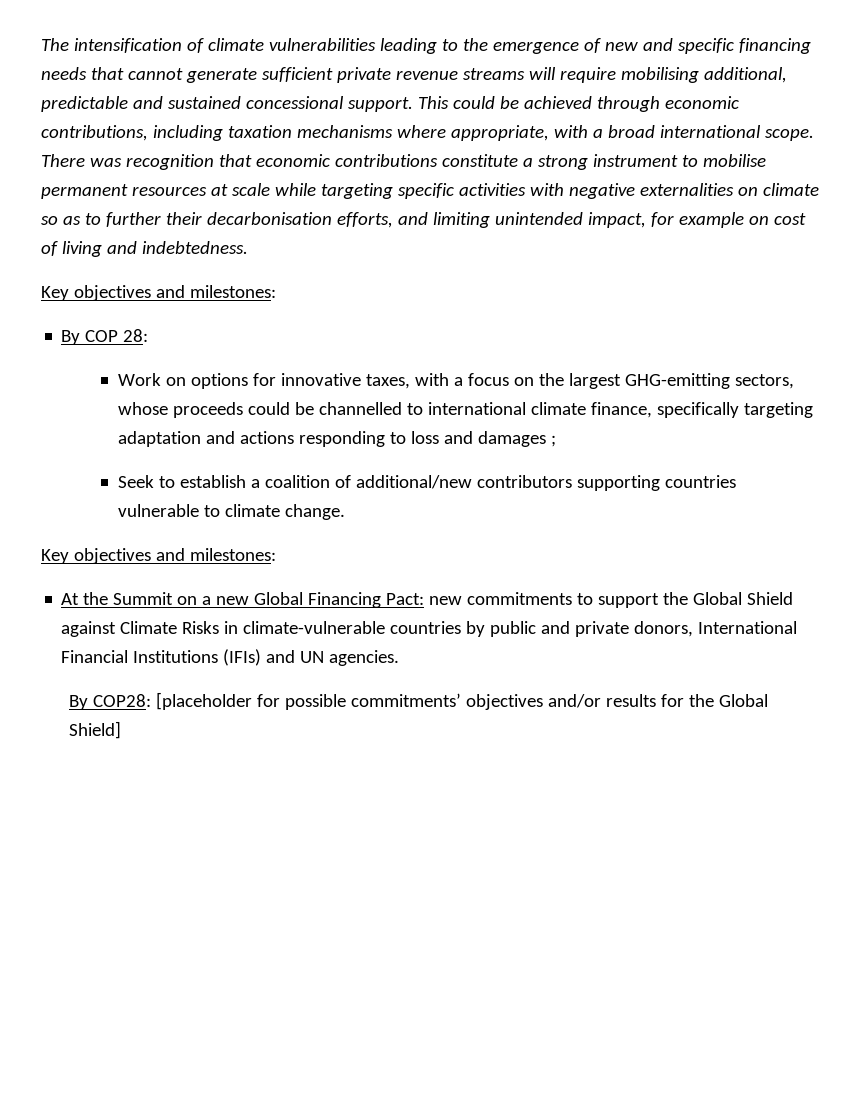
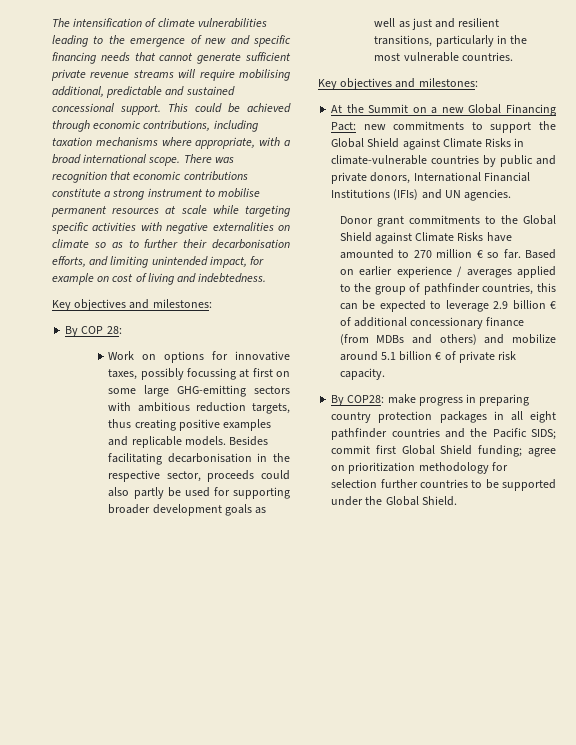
- Work on options for innovative taxes, with a focus on the largest GHG-emitting sectors, whose proceeds could be channelled to international climate finance, specifically targeting adaptation and actions responding to loss and damages ;
- Seek to establish a coalition of additional/new contributors supporting countries vulnerable to climate change.
+ Work on options for innovative taxes, possibly focussing at first on some large GHG-emitting sectors with ambitious reduction targets, thus creating positive examples and replicable models. Besides facilitating decarbonisation in the respective sector, proceeds could also partly be used for supporting broader development goals as well as just and resilient transitions, particularly in the most vulnerable countries.
- By COP28: [placeholder for possible commitments’ objectives and/or results for the Global Shield]
+ Donor grant commitments to the Global Shield against Climate Risks have amounted to 270 million € so far. Based on earlier experience / averages applied to the group of pathfinder countries, this can be expected to leverage 2.9 billion € of additional concessionary finance (from MDBs and others) and mobilize around 5.1 billion € of private risk capacity.
+ By COP28: make progress in preparing country protection packages in all eight pathfinder countries and the Pacific SIDS; commit first Global Shield funding; agree on prioritization methodology for selection further countries to be supported under the Global Shield.

